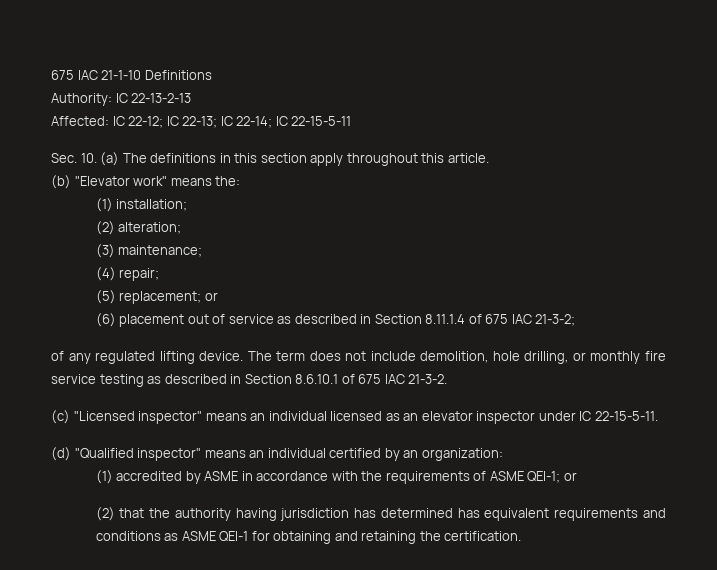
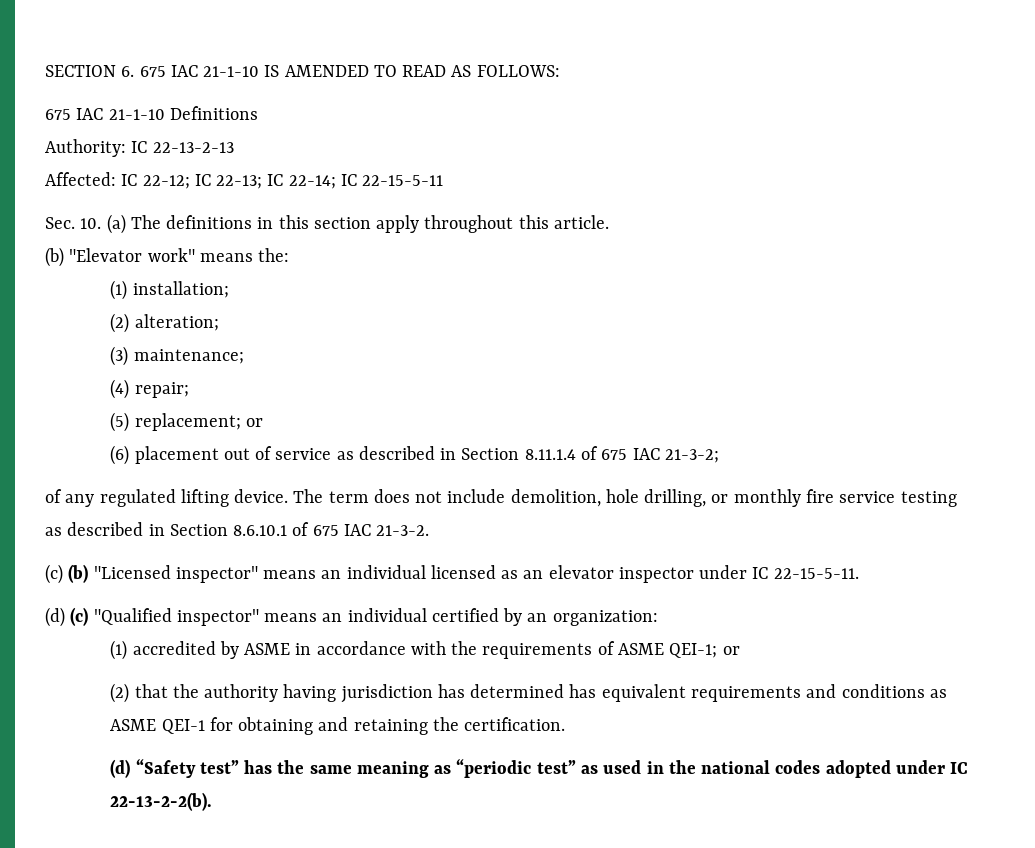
+ SECTION 6. 675 IAC 21-1-10 IS AMENDED TO READ AS FOLLOWS:
- (c) "Licensed inspector" means an individual licensed as an elevator inspector under IC 22-15-5-11.
+ (c) (b) "Licensed inspector" means an individual licensed as an elevator inspector under IC 22-15-5-11.
- (d) "Qualified inspector" means an individual certified by an organization:
+ (d) (c) "Qualified inspector" means an individual certified by an organization:
+ (d) “Safety test” has the same meaning as “periodic test” as used in the national codes adopted under IC 22-13-2-2(b).

